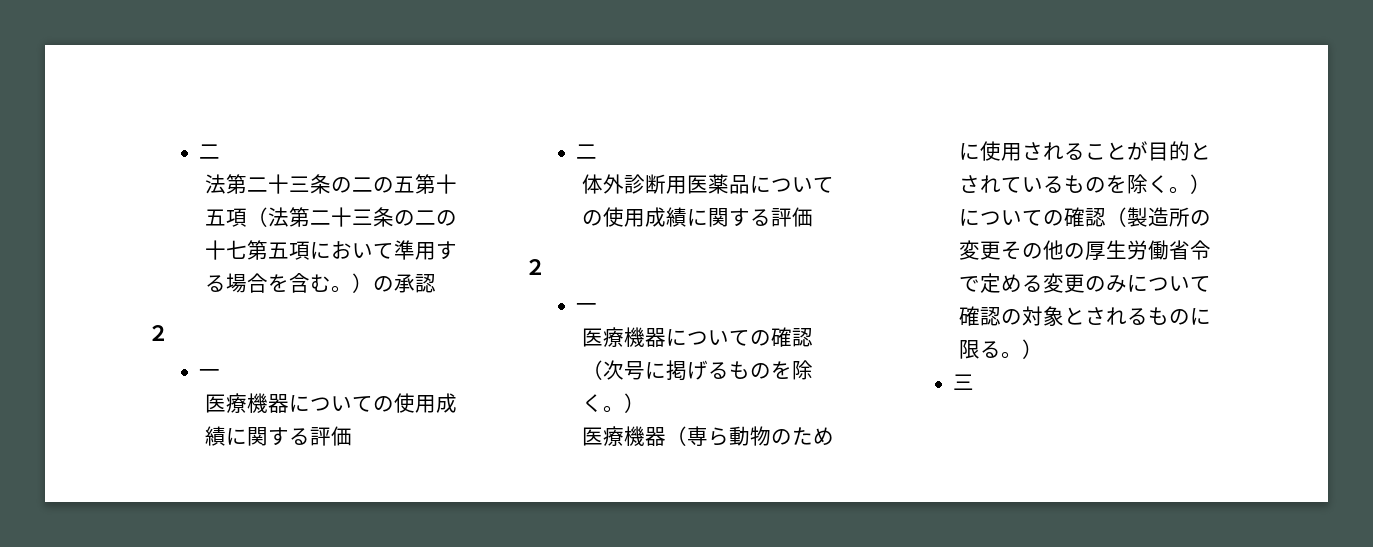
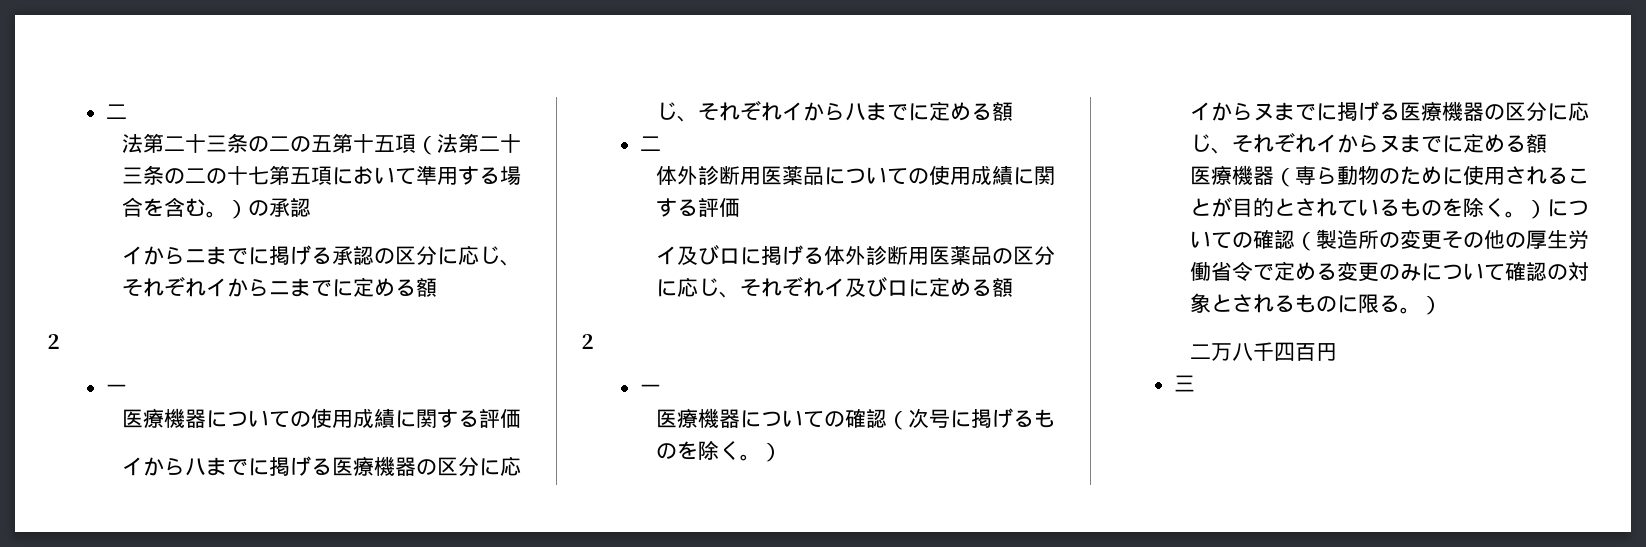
+ イからニまでに掲げる承認の区分に応じ、それぞれイからニまでに定める額
+ イからハまでに掲げる医療機器の区分に応じ、それぞれイからハまでに定める額
+ イ及びロに掲げる体外診断用医薬品の区分に応じ、それぞれイ及びロに定める額
+ イからヌまでに掲げる医療機器の区分に応じ、それぞれイからヌまでに定める額
+ 二万八千四百円

